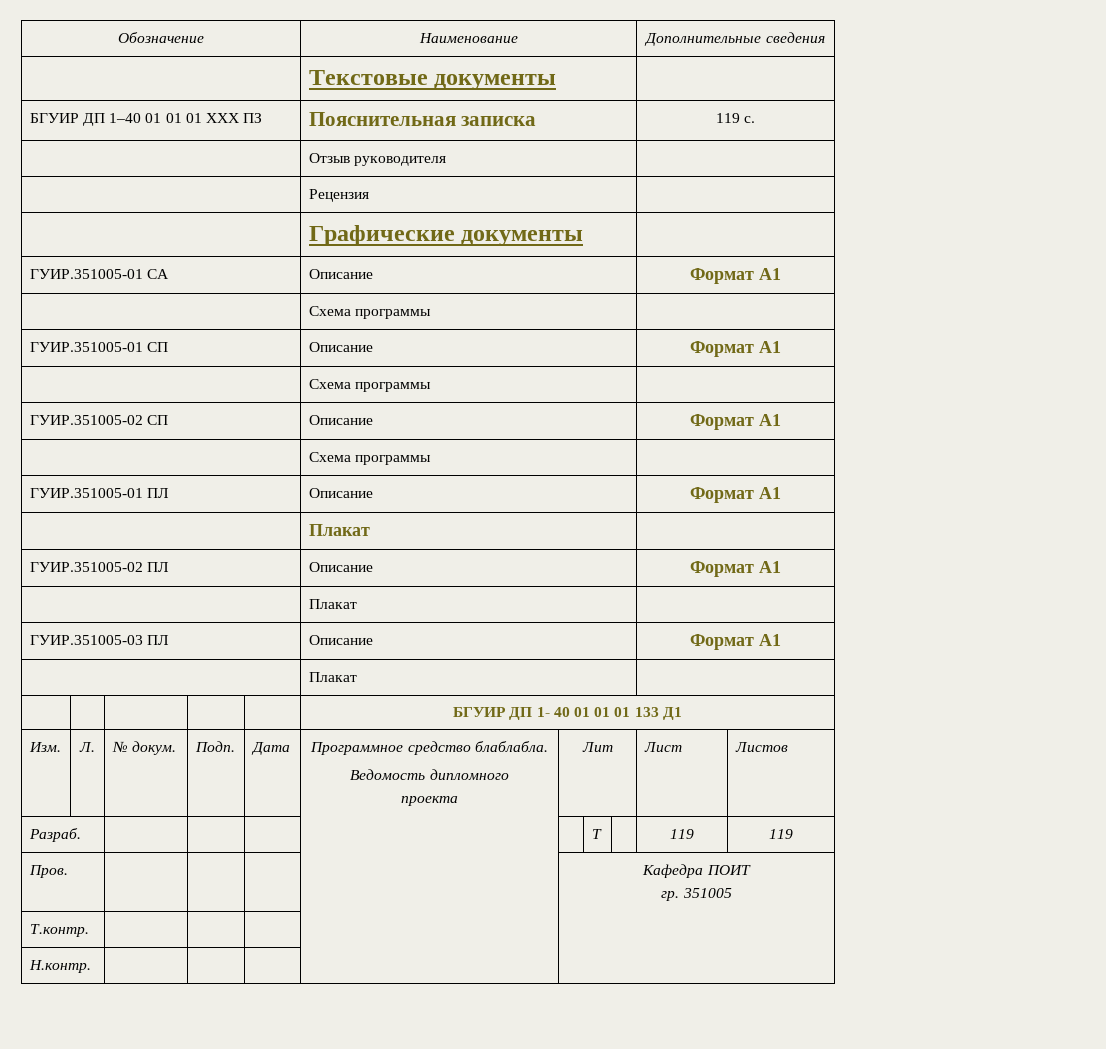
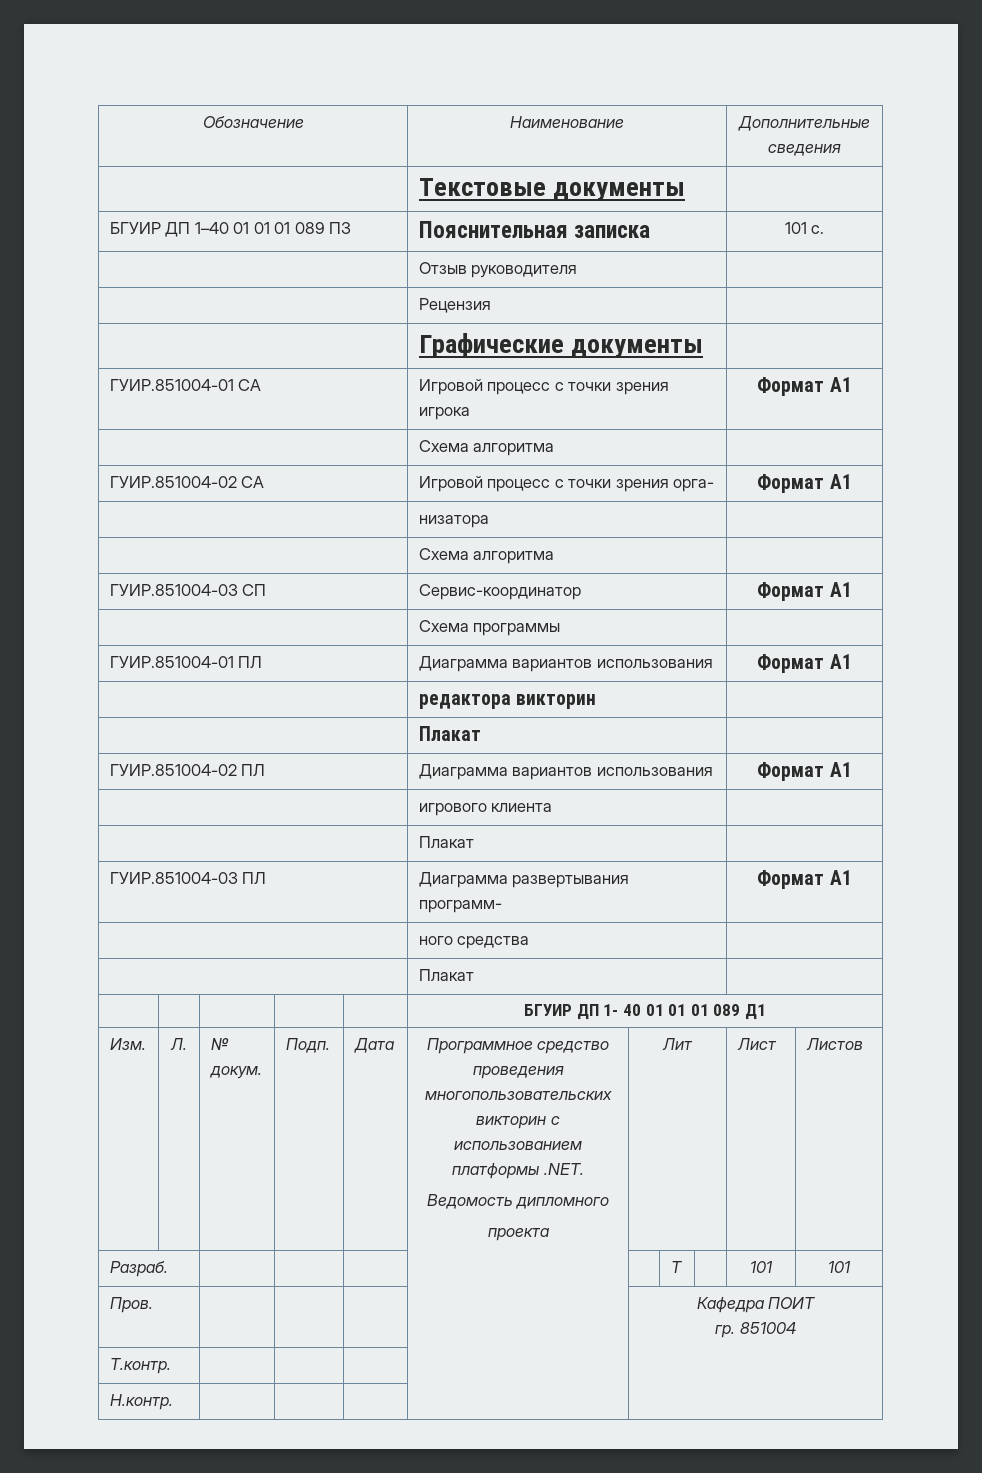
- БГУИР ДП 1–40 01 01 01 XXX ПЗ | Пояснительная записка | 119 с.
+ БГУИР ДП 1–40 01 01 01 089 ПЗ | Пояснительная записка | 101 с.
- ГУИР.351005-01 СА | Описание | Формат А1
+ ГУИР.851004-01 СА | Игровой процесс с точки зрения игрока | Формат А1
+ | Схема алгоритма |
+ ГУИР.851004-02 СА | Игровой процесс с точки зрения орга- | Формат А1
+ | низатора |
+ | Схема алгоритма |
+ ГУИР.851004-03 СП | Сервис-координатор | Формат А1
  | Схема программы |
- ГУИР.351005-01 СП | Описание | Формат А1
- | Схема программы |
- ГУИР.351005-02 СП | Описание | Формат А1
- | Схема программы |
- ГУИР.351005-01 ПЛ | Описание | Формат А1
+ ГУИР.851004-01 ПЛ | Диаграмма вариантов использования | Формат А1
+ | редактора викторин |
  | Плакат |
- ГУИР.351005-02 ПЛ | Описание | Формат А1
+ ГУИР.851004-02 ПЛ | Диаграмма вариантов использования | Формат А1
+ | игрового клиента |
  | Плакат |
- ГУИР.351005-03 ПЛ | Описание | Формат А1
+ ГУИР.851004-03 ПЛ | Диаграмма развертывания программ- | Формат А1
+ | ного средства |
- | | | | | БГУИР ДП 1- 40 01 01 01 133 Д1
+ | | | | | БГУИР ДП 1- 40 01 01 01 089 Д1
- Изм. | Л. | № докум. | Подп. | Дата | Программное средство блаблабла.
+ Изм. | Л. | № докум. | Подп. | Дата | Программное средство проведения многопользовательских викторин с использованием платформы .NET.
- Разраб. | | | | | | Т | | 119 | 119
+ Разраб. | | | | | | Т | | 101 | 101
  Пров. | | | | | Кафедра ПОИТ
- гр. 351005
+ гр. 851004

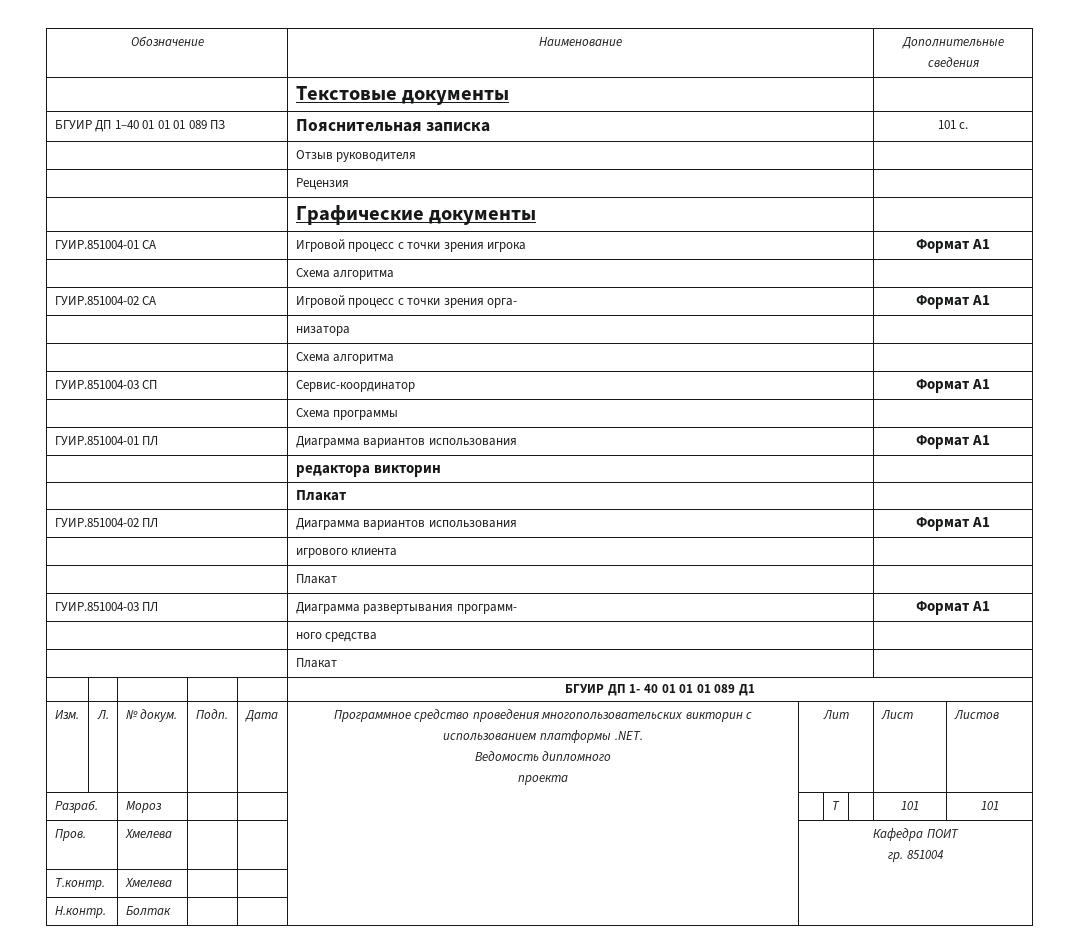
- Разраб. | | | | | | Т | | 101 | 101
+ Разраб. | Мороз | | | | | Т | | 101 | 101
- Пров. | | | | | Кафедра ПОИТ
+ Пров. | Хмелева | | | | Кафедра ПОИТ
- Т.контр. | | | | |
+ Т.контр. | Хмелева | | | |
- Н.контр. | | | | |
+ Н.контр. | Болтак | | | |

